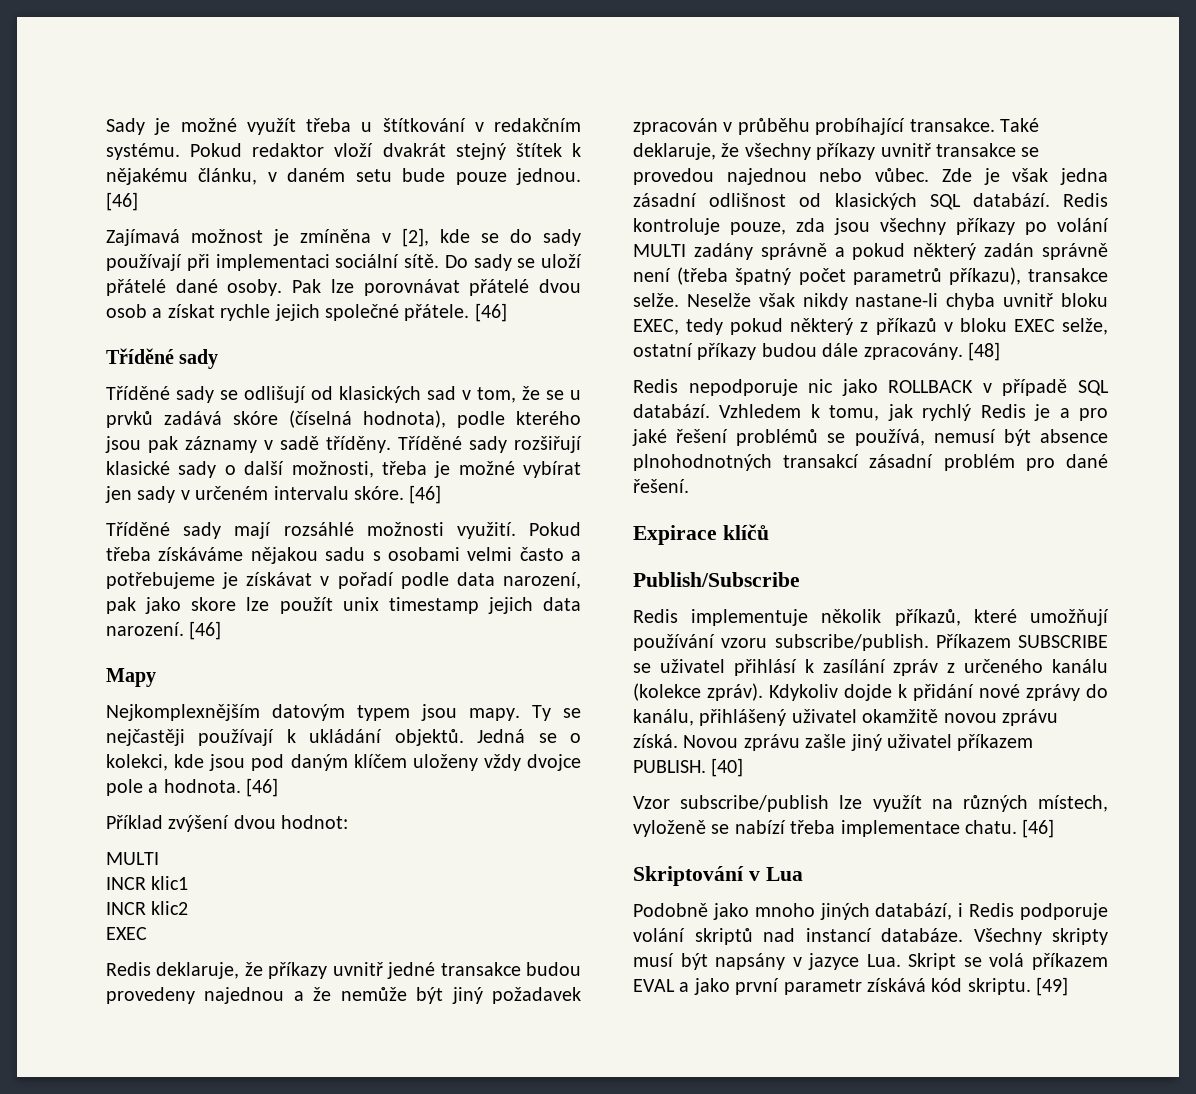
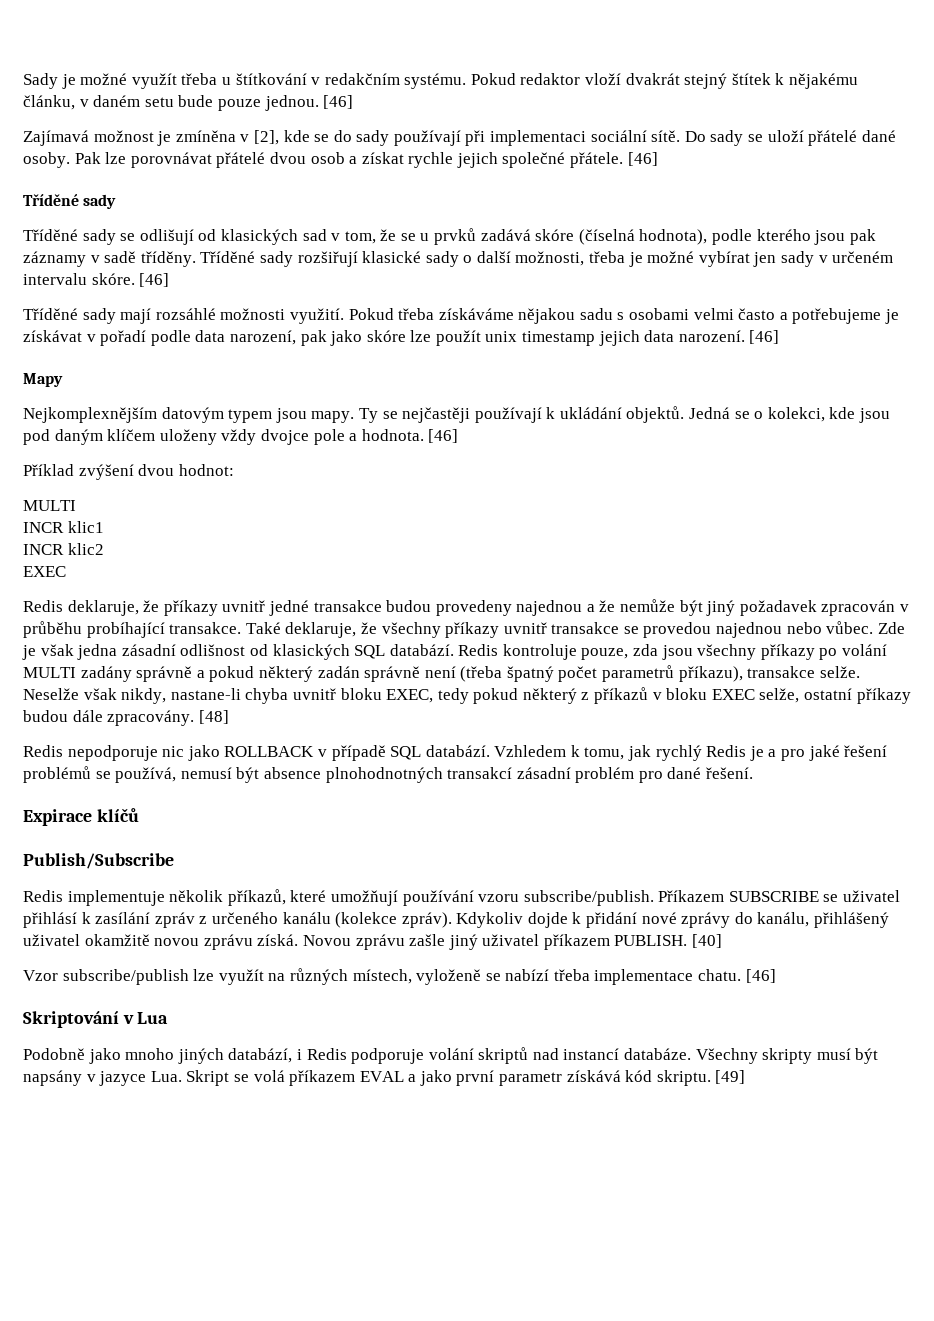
- Pokud třeba získáváme nějakou sadu s osobami velmi často a potřebujeme je získávat v pořadí podle data narození, pak jako skore lze použít unix timestamp jejich data narození.
+ Pokud třeba získáváme nějakou sadu s osobami velmi často a potřebujeme je získávat v pořadí podle data narození, pak jako skóre lze použít unix timestamp jejich data narození.
- Neselže však nikdy nastane-li chyba uvnitř bloku EXEC, tedy pokud některý z příkazů v bloku EXEC selže, ostatní příkazy budou dále zpracovány.
+ Neselže však nikdy, nastane-li chyba uvnitř bloku EXEC, tedy pokud některý z příkazů v bloku EXEC selže, ostatní příkazy budou dále zpracovány.

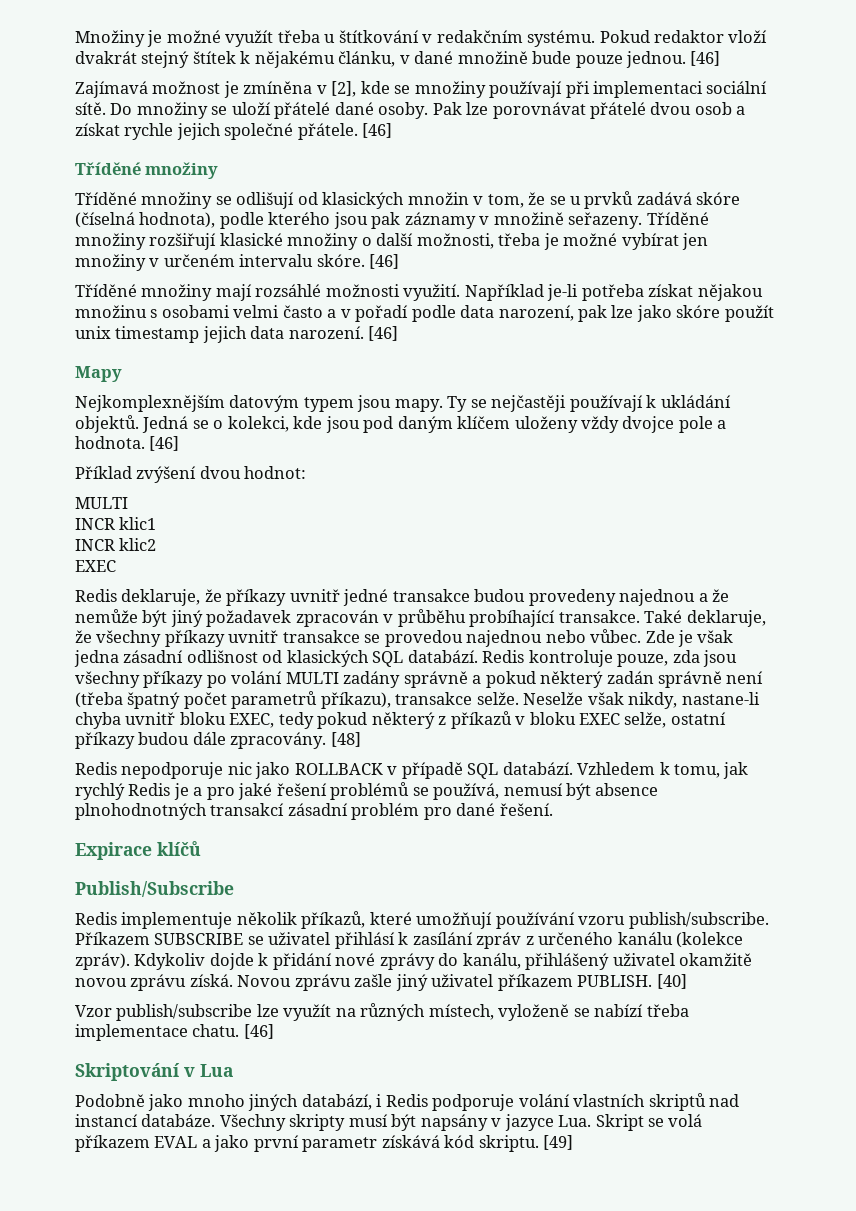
- Sady je možné využít třeba u štítkování v redakčním systému.
+ Množiny je možné využít třeba u štítkování v redakčním systému.
- Pokud redaktor vloží dvakrát stejný štítek k nějakému článku, v daném setu bude pouze jednou.
+ Pokud redaktor vloží dvakrát stejný štítek k nějakému článku, v dané množině bude pouze jednou.
- Zajímavá možnost je zmíněna v [2], kde se do sady používají při implementaci sociální sítě.
+ Zajímavá možnost je zmíněna v [2], kde se množiny používají při implementaci sociální sítě.
- Do sady se uloží přátelé dané osoby.
+ Do množiny se uloží přátelé dané osoby.
  Pak lze porovnávat přátelé dvou osob a získat rychle jejich společné přátele. [46]
- Tříděné sady
- Tříděné sady se odlišují od klasických sad v tom, že se u prvků zadává skóre (číselná hodnota), podle kterého jsou pak záznamy v sadě tříděny. Tříděné sady rozšiřují klasické sady o další možnosti, třeba je možné vybírat jen sady v určeném intervalu skóre.
+ Tříděné množiny
+ Tříděné množiny se odlišují od klasických množin v tom, že se u prvků zadává skóre (číselná hodnota), podle kterého jsou pak záznamy v množině seřazeny. Tříděné množiny rozšiřují klasické množiny o další možnosti, třeba je možné vybírat jen množiny v určeném intervalu skóre.
- Tříděné sady mají rozsáhlé možnosti využití.
+ Tříděné množiny mají rozsáhlé možnosti využití.
- Pokud třeba získáváme nějakou sadu s osobami velmi často a potřebujeme je získávat v pořadí podle data narození, pak jako skóre lze použít unix timestamp jejich data narození.
+ Například je-li potřeba získat nějakou množinu s osobami velmi často a v pořadí podle data narození, pak lze jako skóre použít unix timestamp jejich data narození.
- Redis implementuje několik příkazů, které umožňují používání vzoru subscribe/publish.
+ Redis implementuje několik příkazů, které umožňují používání vzoru publish/subscribe.
- Vzor subscribe/publish lze využít na různých místech, vyloženě se nabízí třeba implementace chatu.
+ Vzor publish/subscribe lze využít na různých místech, vyloženě se nabízí třeba implementace chatu.
- Podobně jako mnoho jiných databází, i Redis podporuje volání skriptů nad instancí databáze.
+ Podobně jako mnoho jiných databází, i Redis podporuje volání vlastních skriptů nad instancí databáze.

